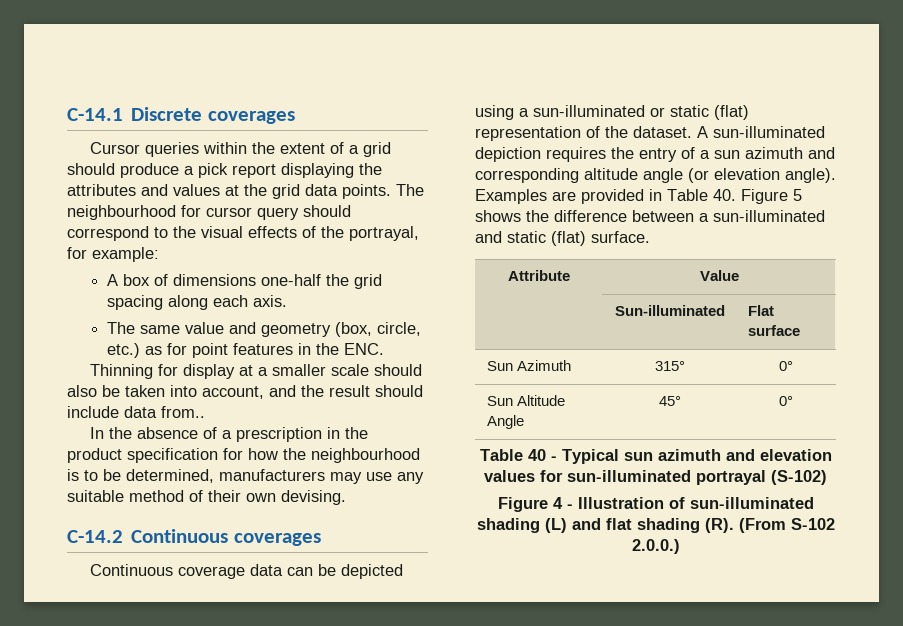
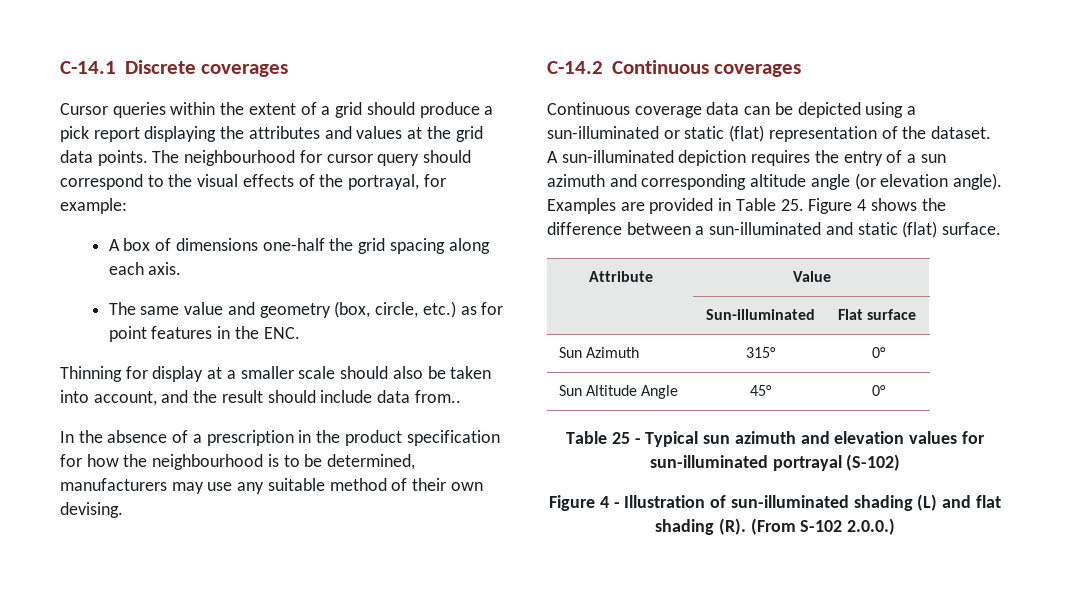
- Examples are provided in Table 40. Figure 5 shows the difference between a sun-illuminated and static (flat) surface.
+ Examples are provided in Table 25. Figure 4 shows the difference between a sun-illuminated and static (flat) surface.
- Table 40 - Typical sun azimuth and elevation values for sun-illuminated portrayal (S-102)
+ Table 25 - Typical sun azimuth and elevation values for sun-illuminated portrayal (S-102)

